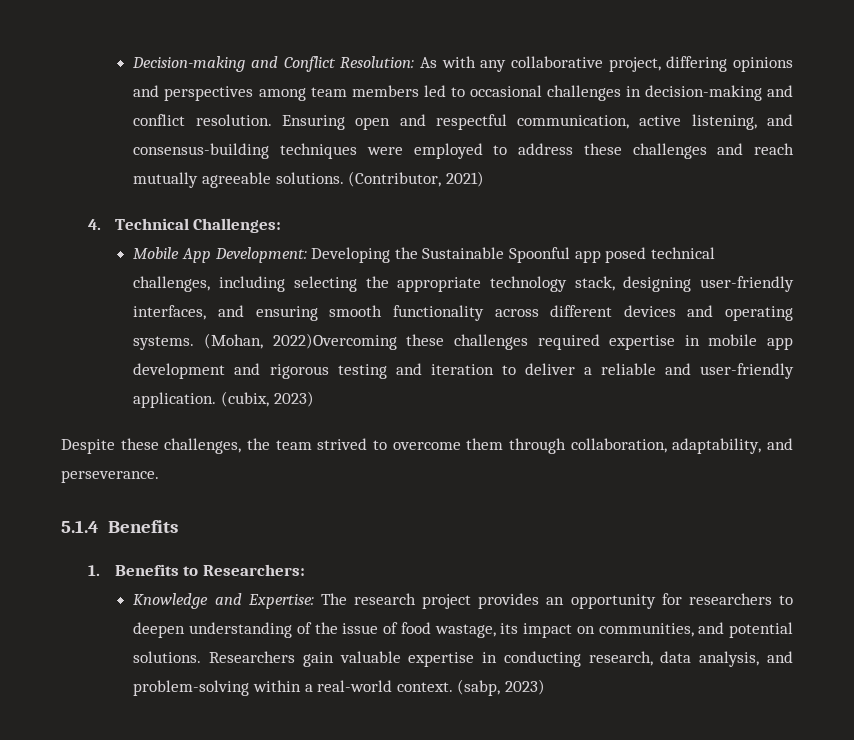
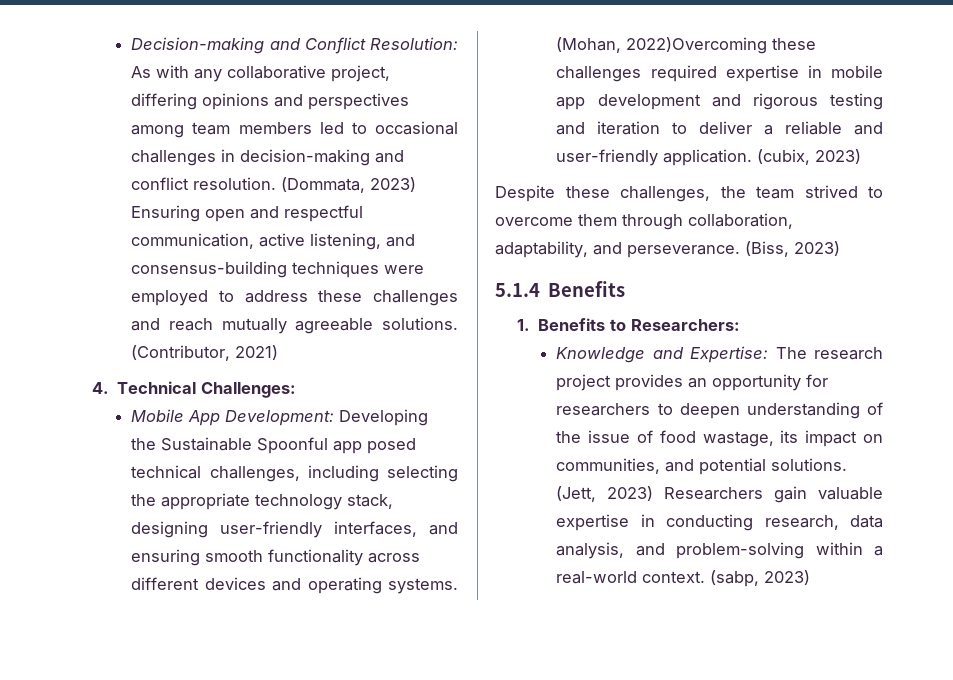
- Ensuring open and respectful communication, active listening, and consensus-building techniques were employed to address these challenges and reach mutually agreeable solutions.
+ (Dommata, 2023) Ensuring open and respectful communication, active listening, and consensus-building techniques were employed to address these challenges and reach mutually agreeable solutions.
+ (Biss, 2023)
- Researchers gain valuable expertise in conducting research, data analysis, and problem-solving within a real-world context.
+ (Jett, 2023) Researchers gain valuable expertise in conducting research, data analysis, and problem-solving within a real-world context.

